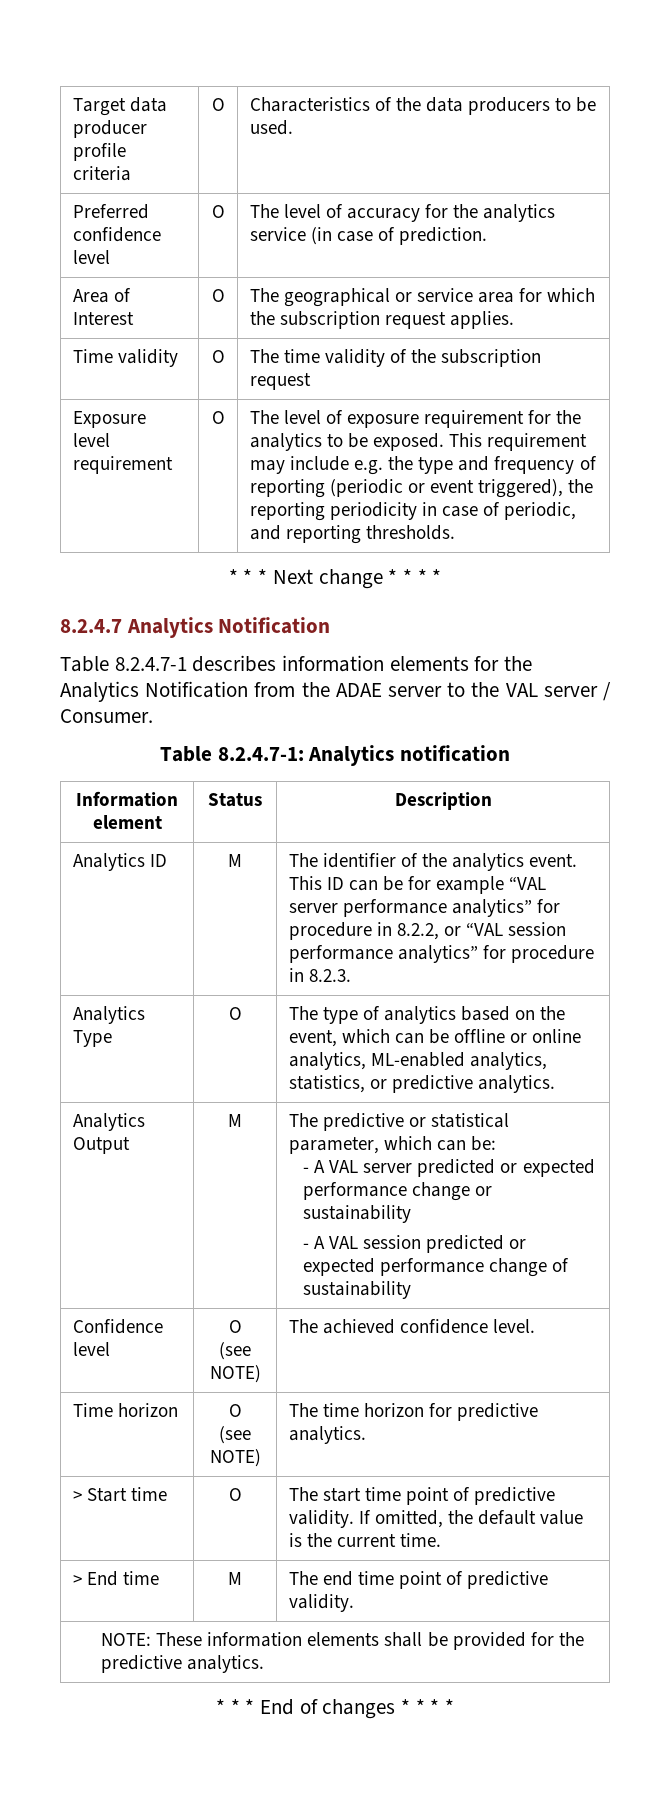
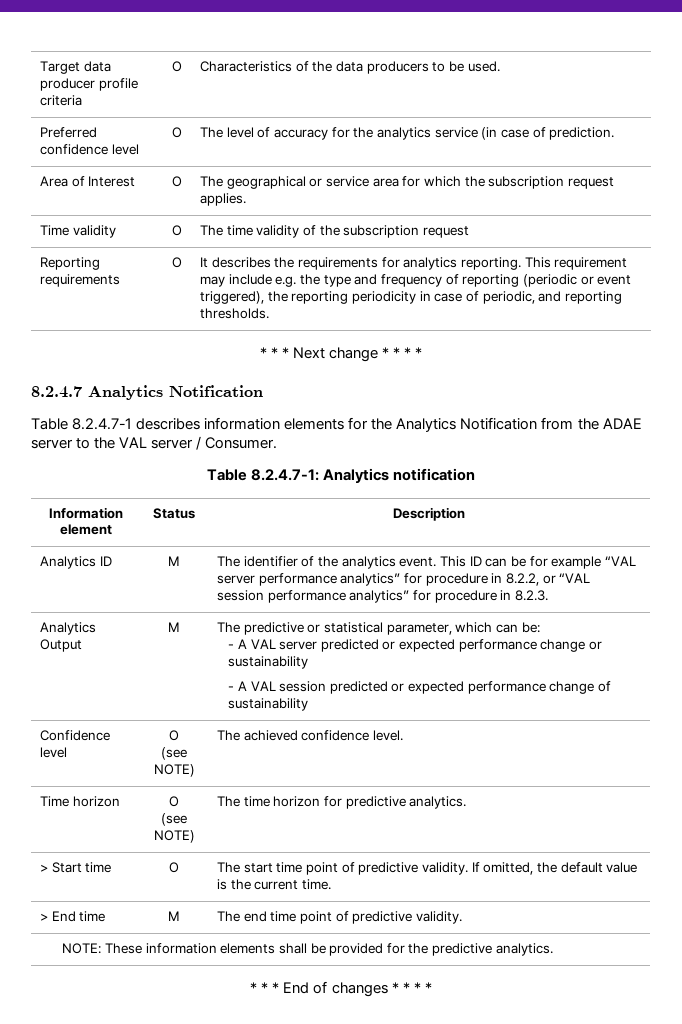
- Exposure level requirement | O | The level of exposure requirement for the analytics to be exposed. This requirement may include e.g. the type and frequency of reporting (periodic or event triggered), the reporting periodicity in case of periodic, and reporting thresholds.
+ Reporting requirements | O | It describes the requirements for analytics reporting. This requirement may include e.g. the type and frequency of reporting (periodic or event triggered), the reporting periodicity in case of periodic, and reporting thresholds.
- Analytics Type | O | The type of analytics based on the event, which can be offline or online analytics, ML-enabled analytics, statistics, or predictive analytics.

